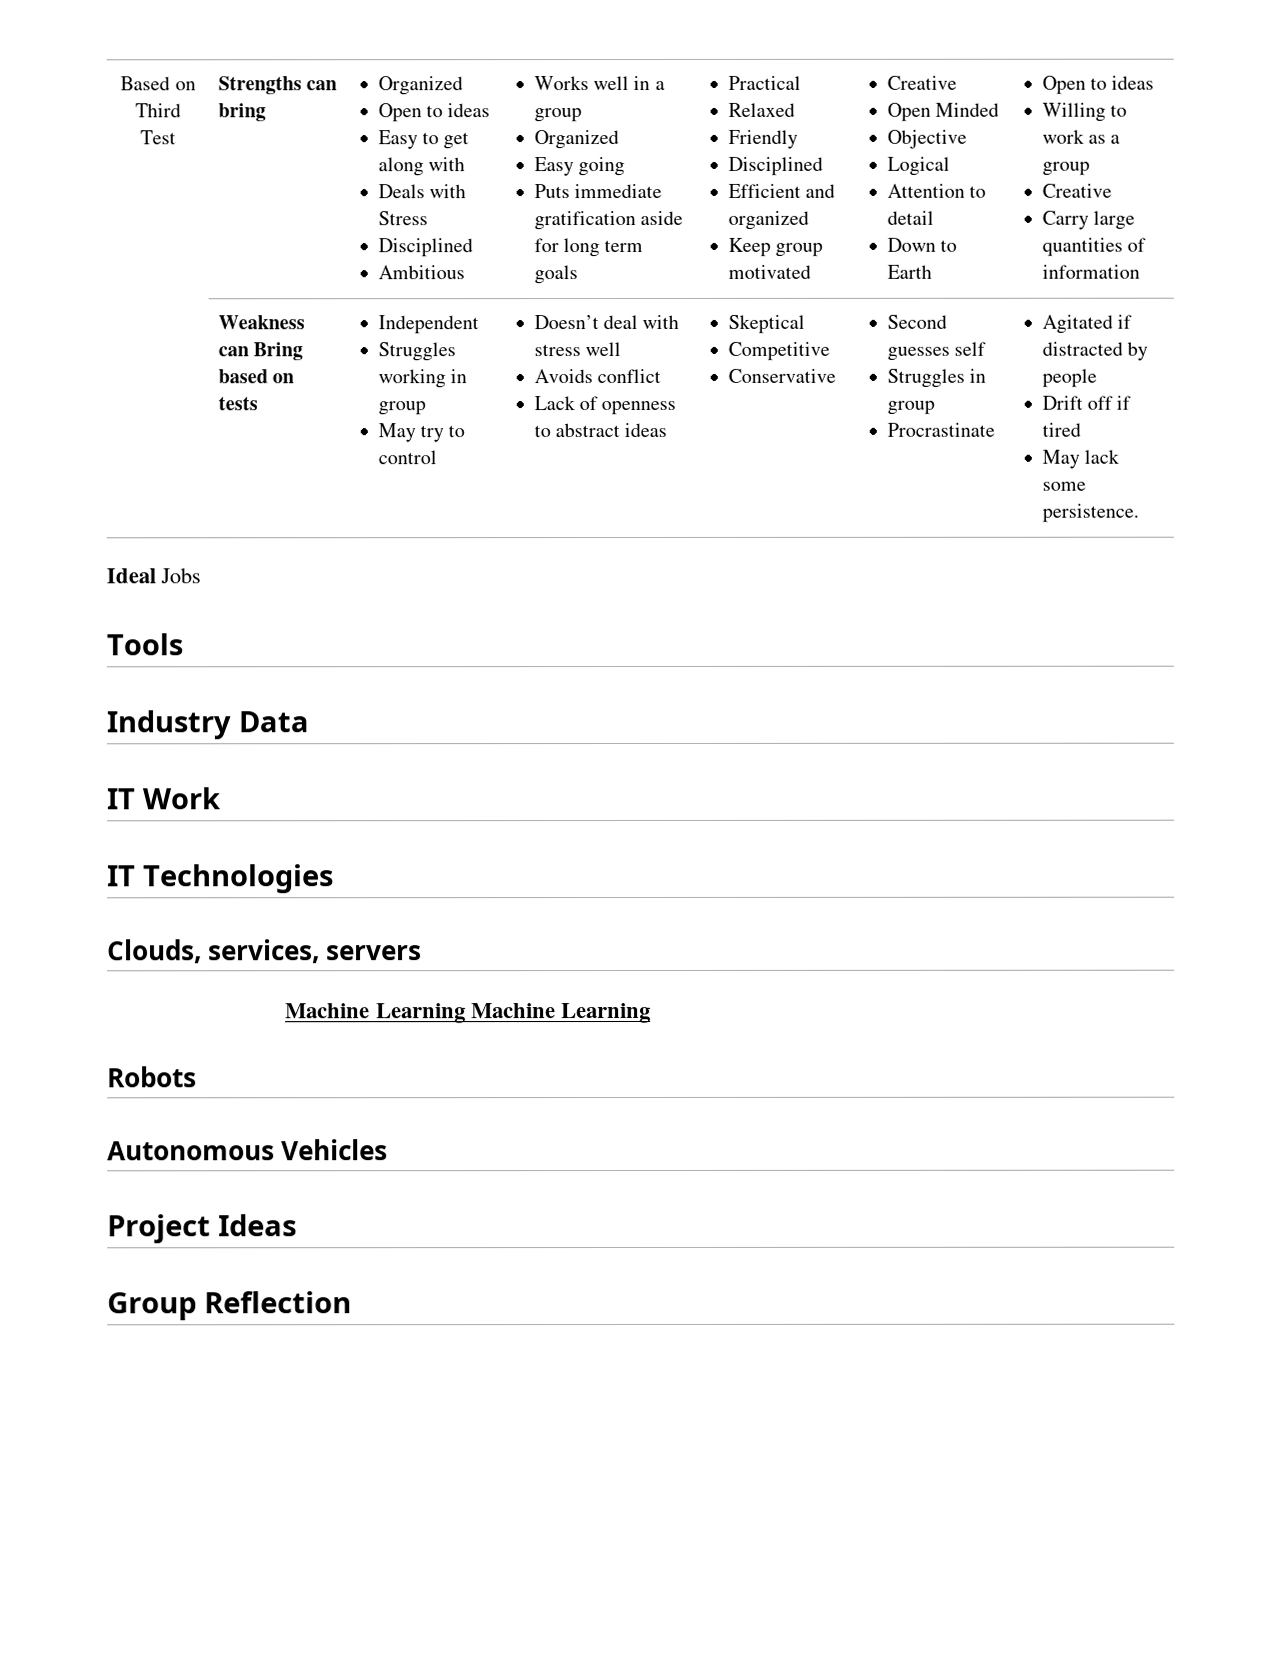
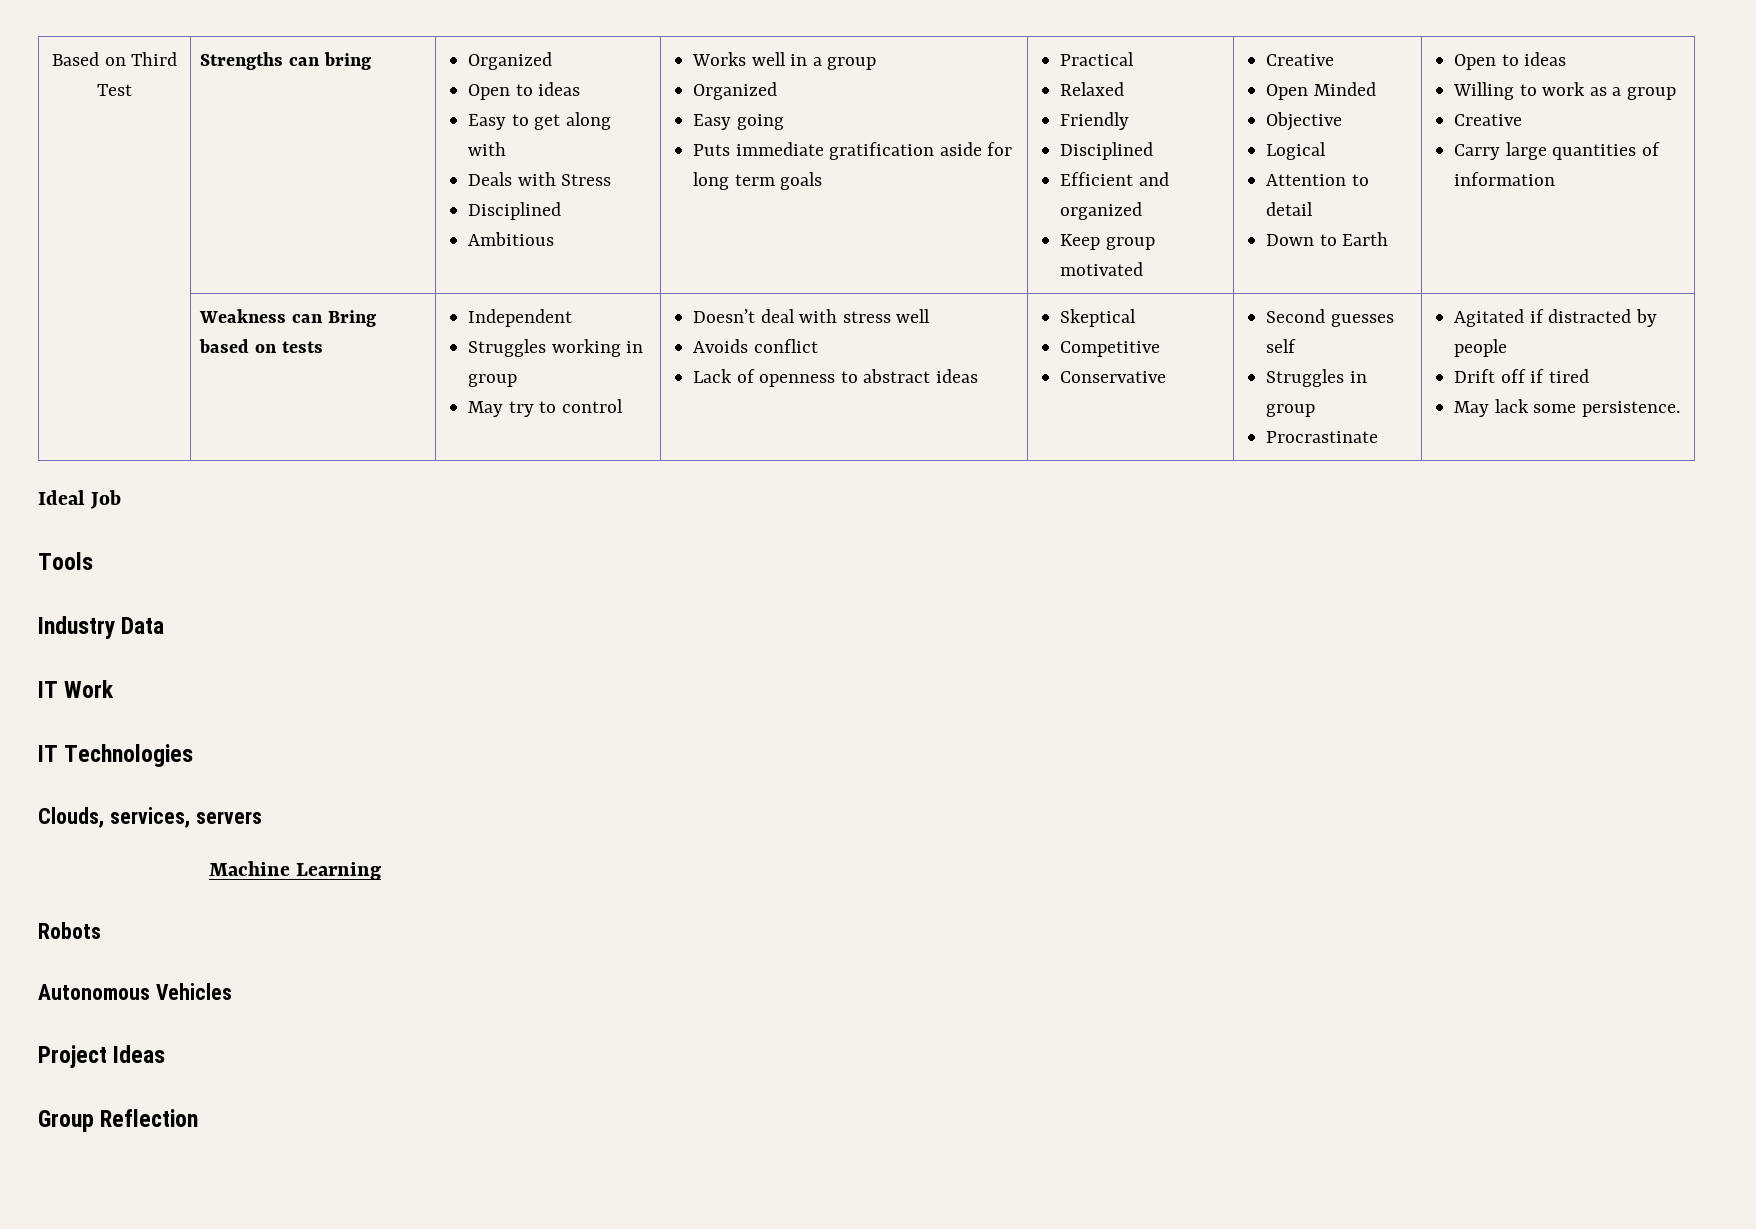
- Ideal Jobs
+ Ideal Job
- Machine Learning Machine Learning
+ Machine Learning

